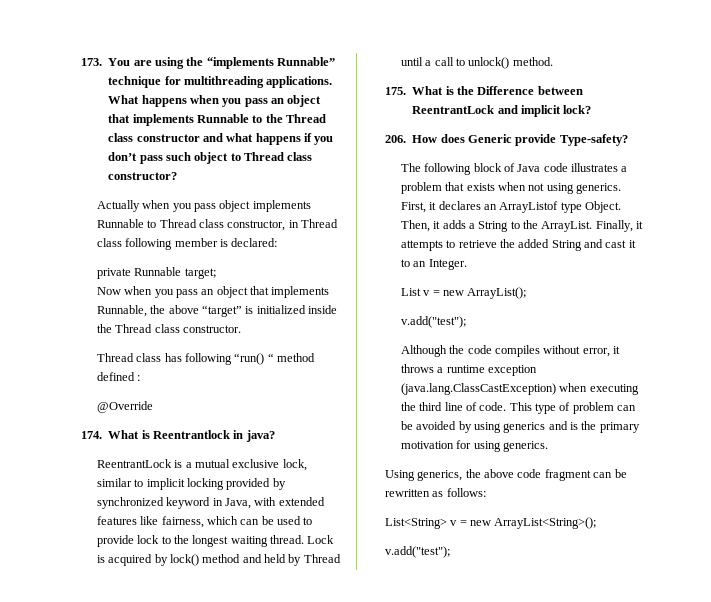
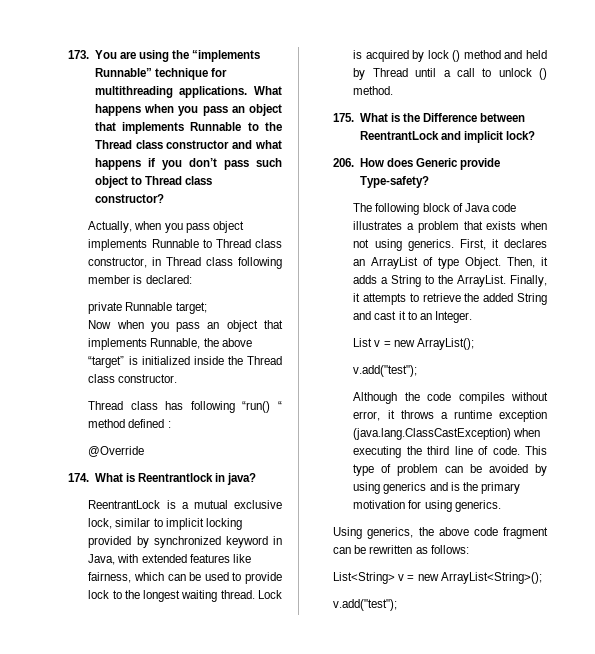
- Actually when you pass object implements Runnable to Thread class constructor, in Thread class following member is declared:
+ Actually, when you pass object implements Runnable to Thread class constructor, in Thread class following member is declared:
- Lock is acquired by lock() method and held by Thread until a call to unlock() method.
+ Lock is acquired by lock () method and held by Thread until a call to unlock () method.
- First, it declares an ArrayListof type Object.
+ First, it declares an ArrayList of type Object.

